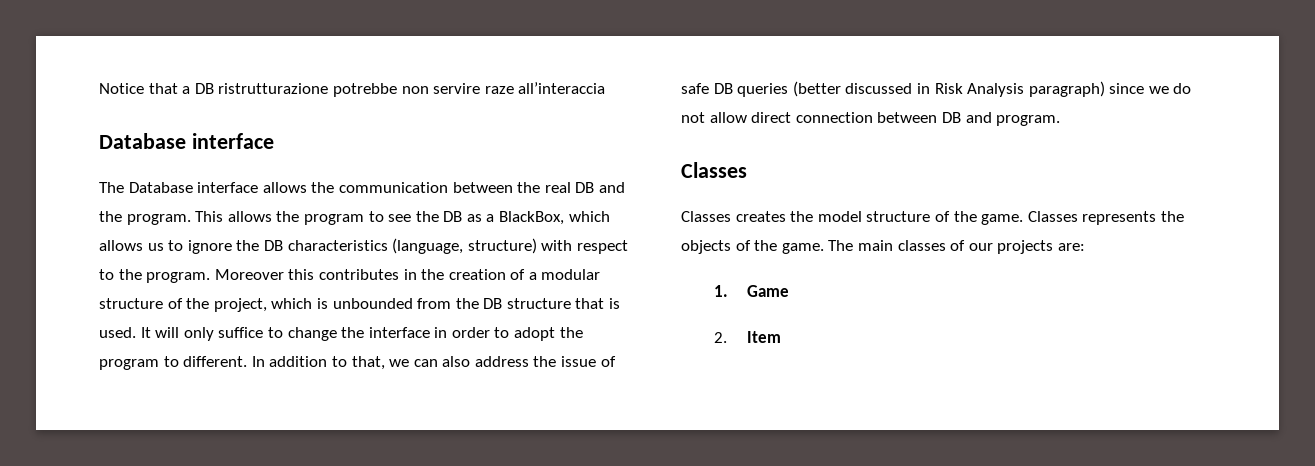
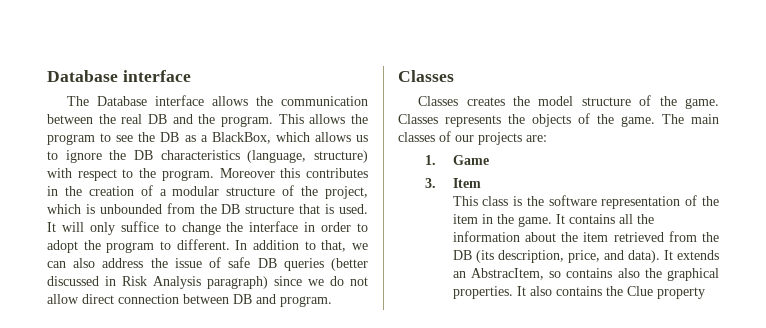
- Notice that a DB ristrutturazione potrebbe non servire raze all’interaccia
- 2. Item
+ 3. Item
+ This class is the software representation of the item in the game. It contains all the information about the item retrieved from the DB (its description, price, and data). It extends an AbstracItem, so contains also the graphical properties. It also contains the Clue property

